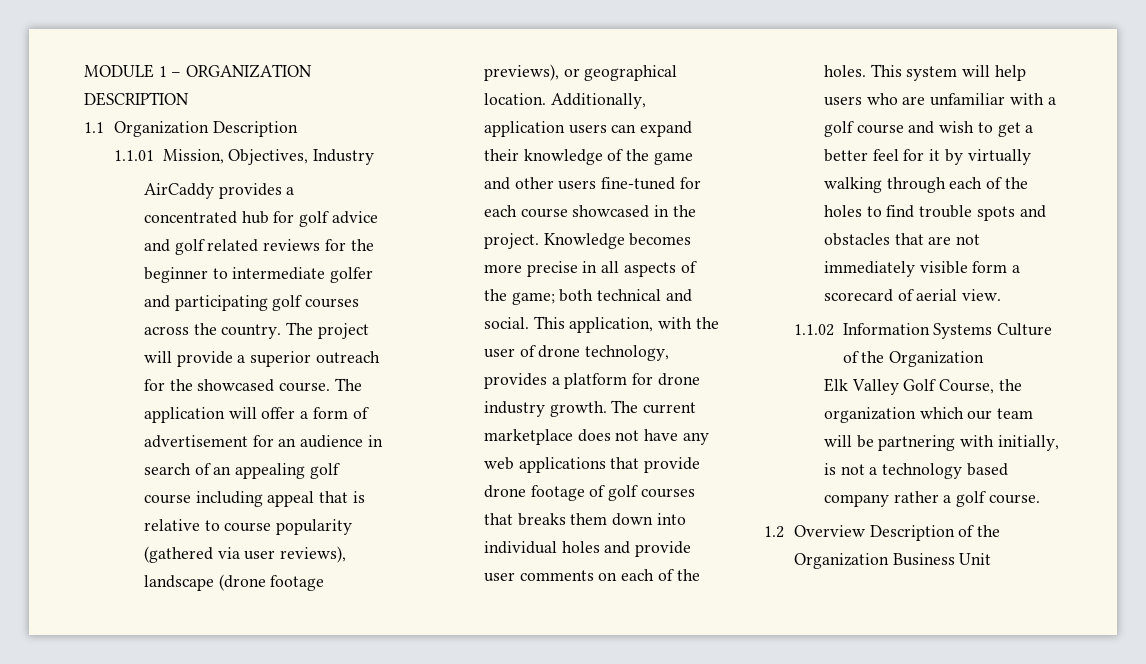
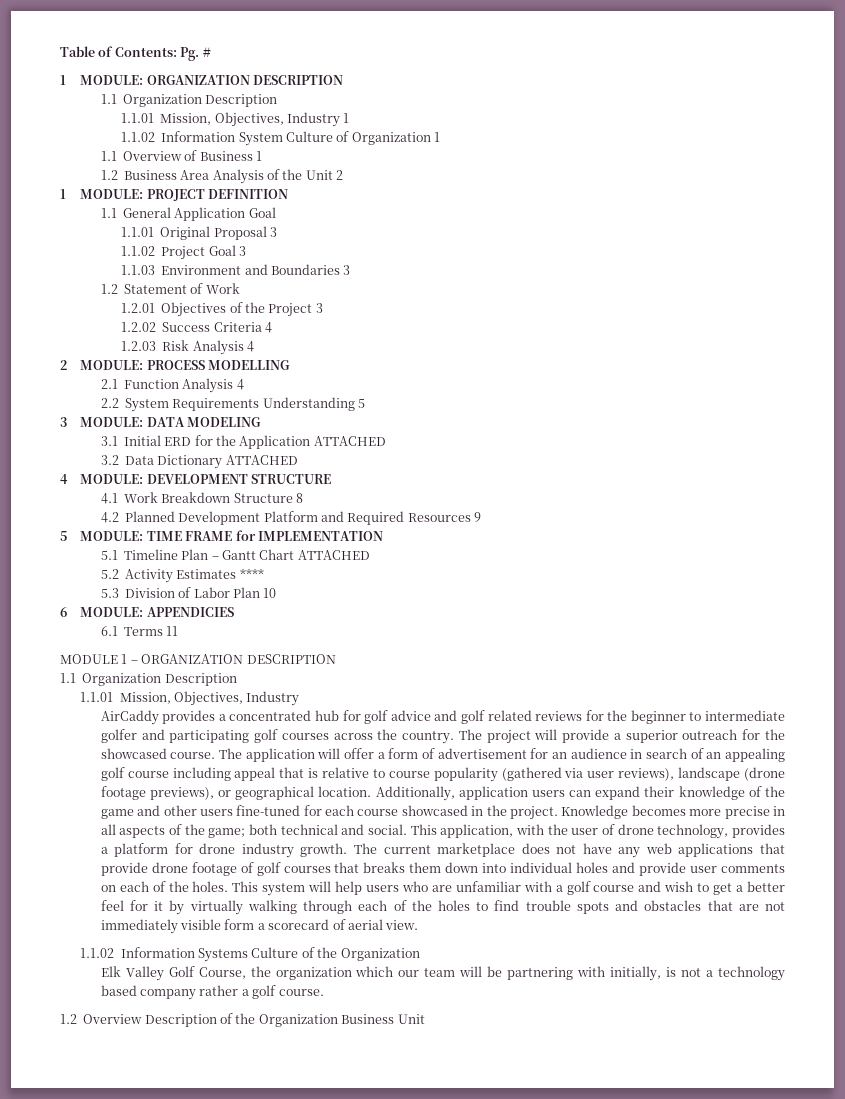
+ Table of Contents: Pg. #
+ 1 MODULE: ORGANIZATION DESCRIPTION
+ 1.1 Organization Description
+ 1.1.01 Mission, Objectives, Industry 1
+ 1.1.02 Information System Culture of Organization 1
+ 1.1 Overview of Business 1
+ 1.2 Business Area Analysis of the Unit 2
+ 1 MODULE: PROJECT DEFINITION
+ 1.1 General Application Goal
+ 1.1.01 Original Proposal 3
+ 1.1.02 Project Goal 3
+ 1.1.03 Environment and Boundaries 3
+ 1.2 Statement of Work
+ 1.2.01 Objectives of the Project 3
+ 1.2.02 Success Criteria 4
+ 1.2.03 Risk Analysis 4
+ 2 MODULE: PROCESS MODELLING
+ 2.1 Function Analysis 4
+ 2.2 System Requirements Understanding 5
+ 3 MODULE: DATA MODELING
+ 3.1 Initial ERD for the Application ATTACHED
+ 3.2 Data Dictionary ATTACHED
+ 4 MODULE: DEVELOPMENT STRUCTURE
+ 4.1 Work Breakdown Structure 8
+ 4.2 Planned Development Platform and Required Resources 9
+ 5 MODULE: TIME FRAME for IMPLEMENTATION
+ 5.1 Timeline Plan – Gantt Chart ATTACHED
+ 5.2 Activity Estimates ****
+ 5.3 Division of Labor Plan 10
+ 6 MODULE: APPENDICIES
+ 6.1 Terms 11

